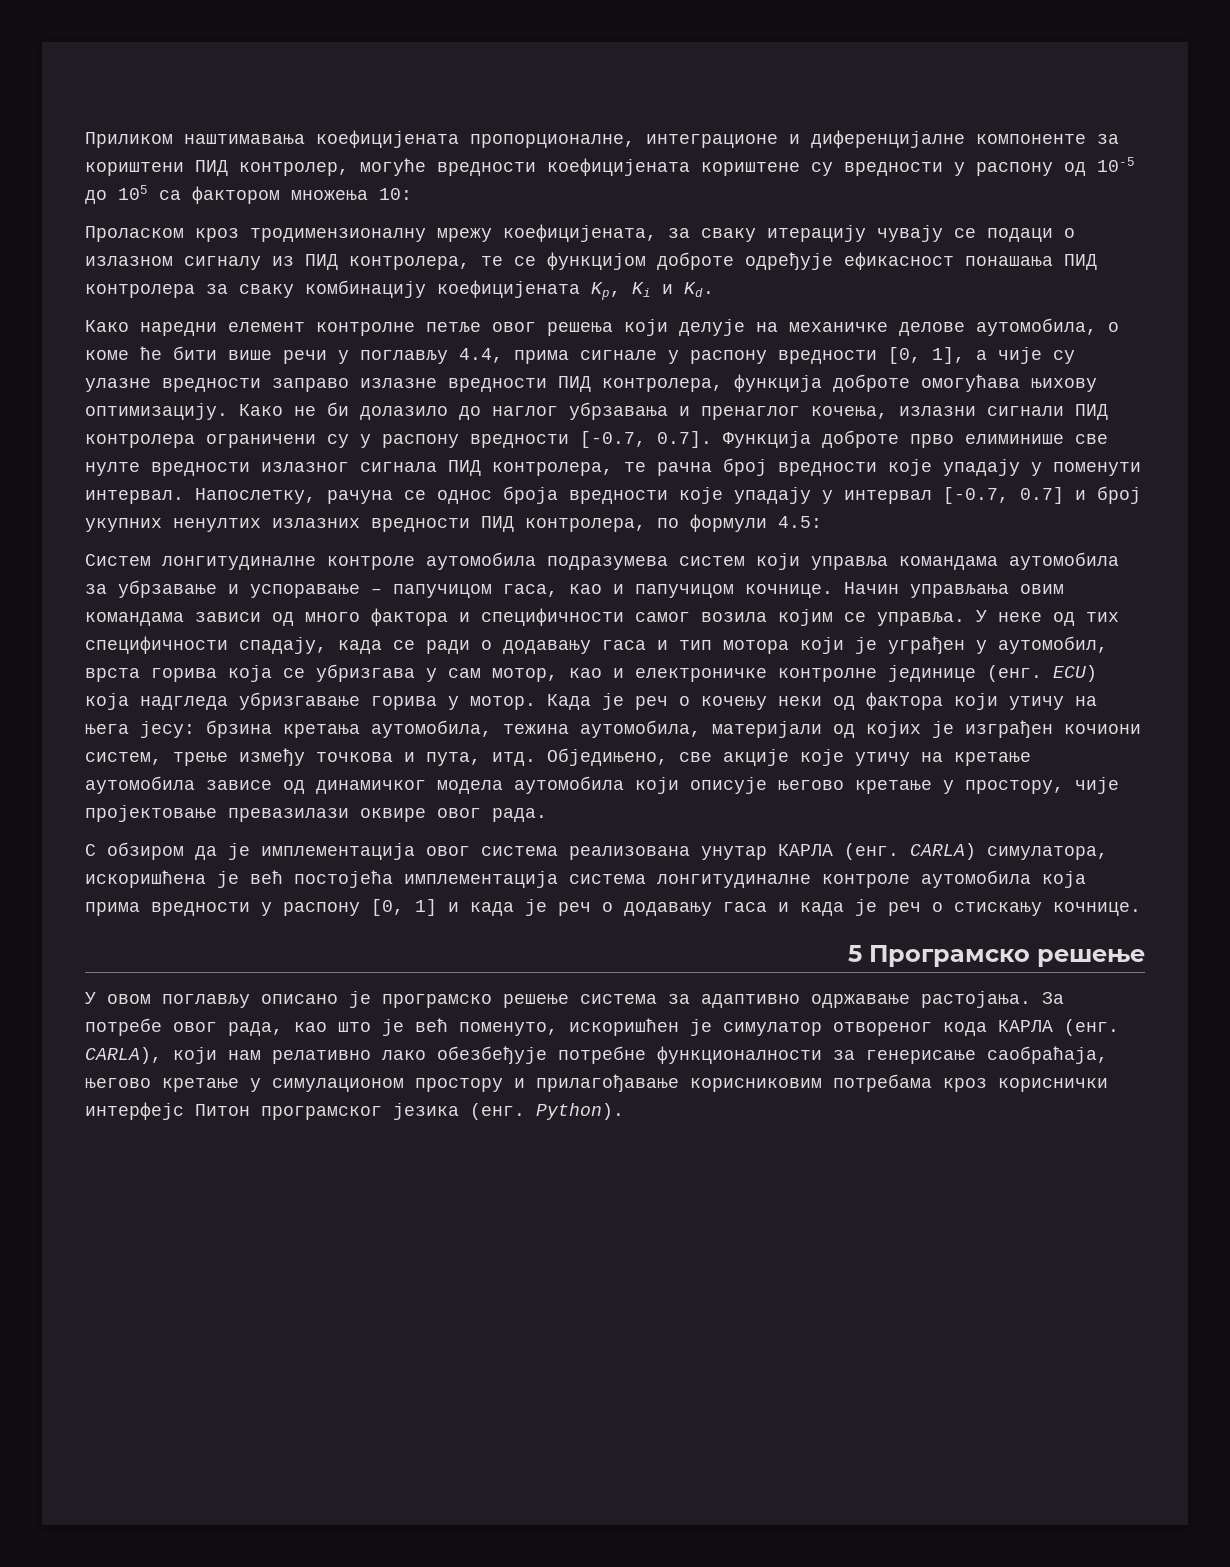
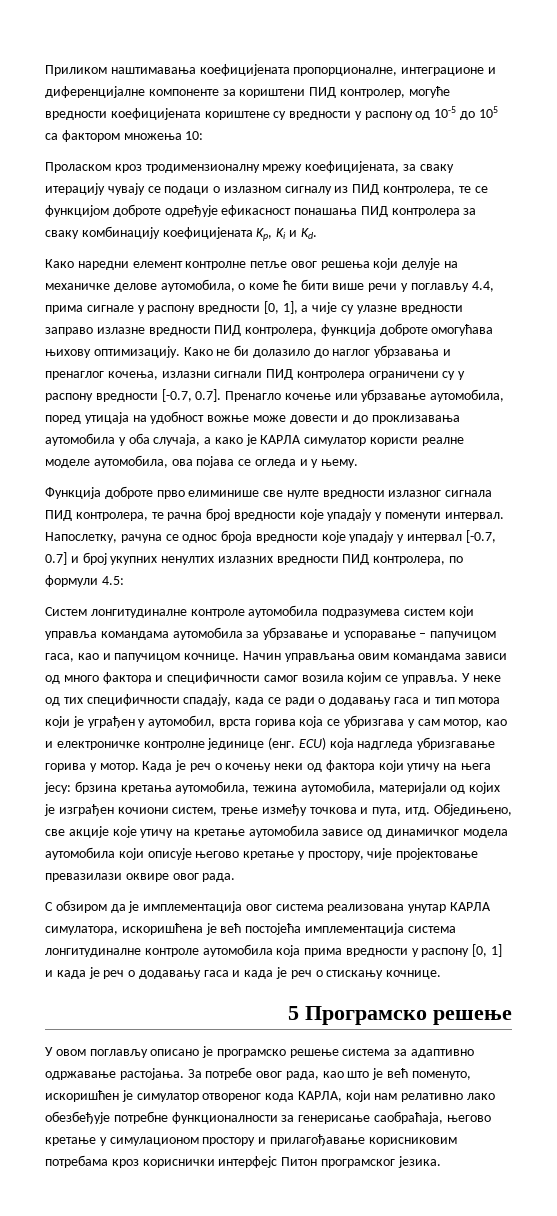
- Како не би долазило до наглог убрзавања и пренаглог кочења, излазни сигнали ПИД контролера ограничени су у распону вредности [-0.7, 0.7]. Функција доброте прво елиминише све нулте вредности излазног сигнала ПИД контролера, те рачна број вредности које упадају у поменути интервал.
+ Како не би долазило до наглог убрзавања и пренаглог кочења, излазни сигнали ПИД контролера ограничени су у распону вредности [-0.7, 0.7]. Пренагло кочење или убрзавање аутомобила, поред утицаја на удобност вожње може довести и до проклизавања аутомобила у оба случаја, а како је КАРЛА симулатор користи реалне моделе аутомобила, ова појава се огледа и у њему.
+ Функција доброте прво елиминише све нулте вредности излазног сигнала ПИД контролера, те рачна број вредности које упадају у поменути интервал.
- С обзиром да је имплементација овог система реализована унутар КАРЛА (енг. CARLA) симулатора, искоришћена је већ постојећа имплементација система лонгитудиналне контроле аутомобила која прима вредности у распону [0, 1] и када је реч о додавању гаса и када је реч о стискању кочнице.
+ С обзиром да је имплементација овог система реализована унутар КАРЛА симулатора, искоришћена је већ постојећа имплементација система лонгитудиналне контроле аутомобила која прима вредности у распону [0, 1] и када је реч о додавању гаса и када је реч о стискању кочнице.
- За потребе овог рада, као што је већ поменуто, искоришћен је симулатор отвореног кода КАРЛА (енг. CARLA), који нам релативно лако обезбеђује потребне функционалности за генерисање саобраћаја, његово кретање у симулационом простору и прилагођавање корисниковим потребама кроз кориснички интерфејс Питон програмског језика (енг. Python).
+ За потребе овог рада, као што је већ поменуто, искоришћен је симулатор отвореног кода КАРЛА, који нам релативно лако обезбеђује потребне функционалности за генерисање саобраћаја, његово кретање у симулационом простору и прилагођавање корисниковим потребама кроз кориснички интерфејс Питон програмског језика.

